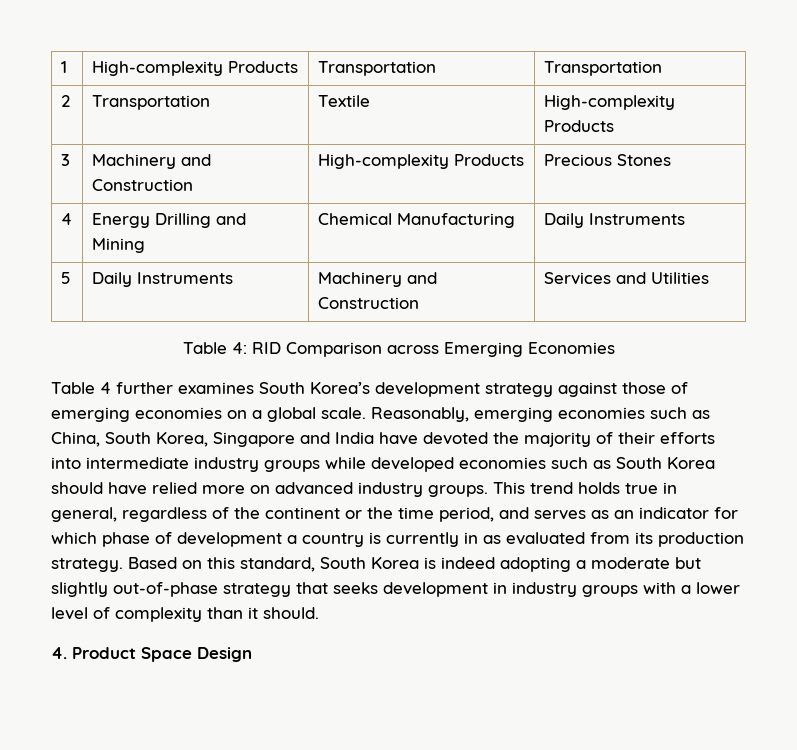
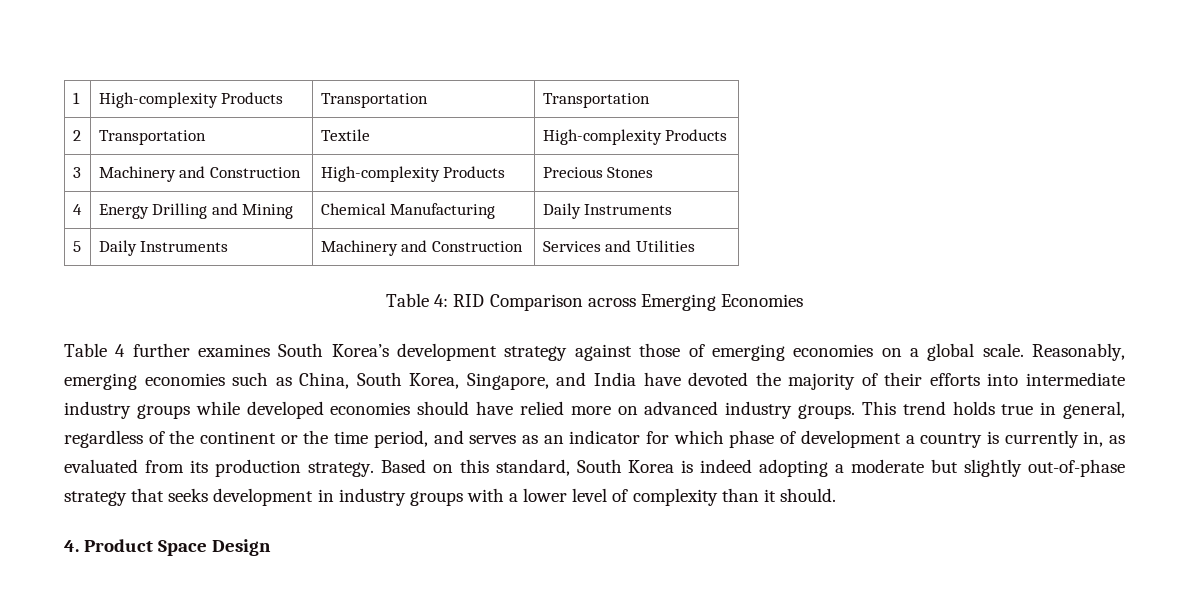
- Reasonably, emerging economies such as China, South Korea, Singapore and India have devoted the majority of their efforts into intermediate industry groups while developed economies such as South Korea should have relied more on advanced industry groups.
+ Reasonably, emerging economies such as China, South Korea, Singapore, and India have devoted the majority of their efforts into intermediate industry groups while developed economies should have relied more on advanced industry groups.
- This trend holds true in general, regardless of the continent or the time period, and serves as an indicator for which phase of development a country is currently in as evaluated from its production strategy.
+ This trend holds true in general, regardless of the continent or the time period, and serves as an indicator for which phase of development a country is currently in, as evaluated from its production strategy.

